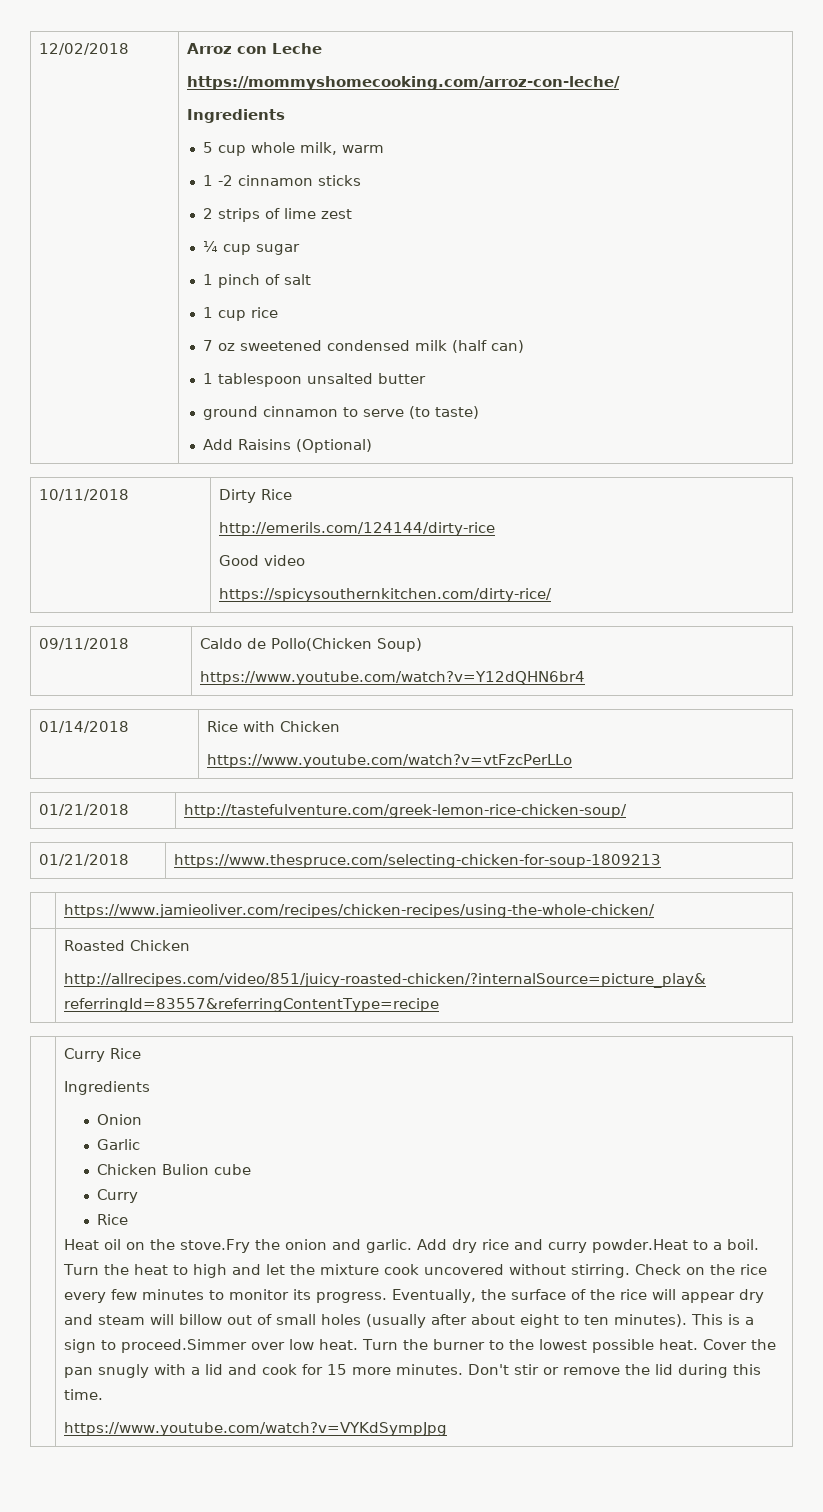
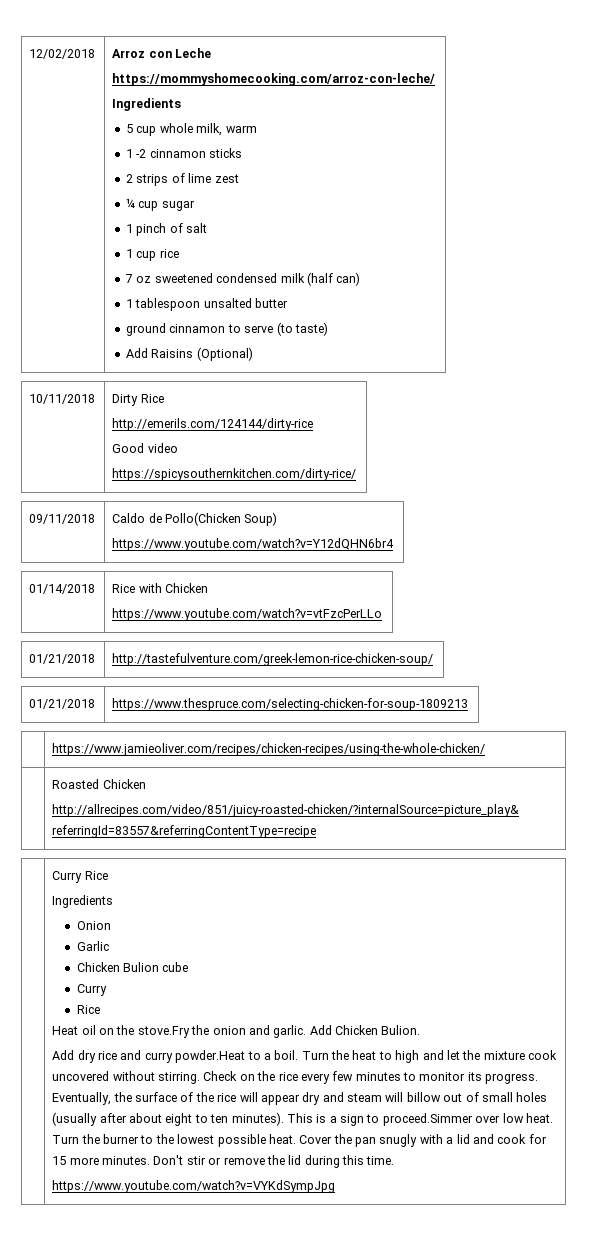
+ Add Chicken Bulion.

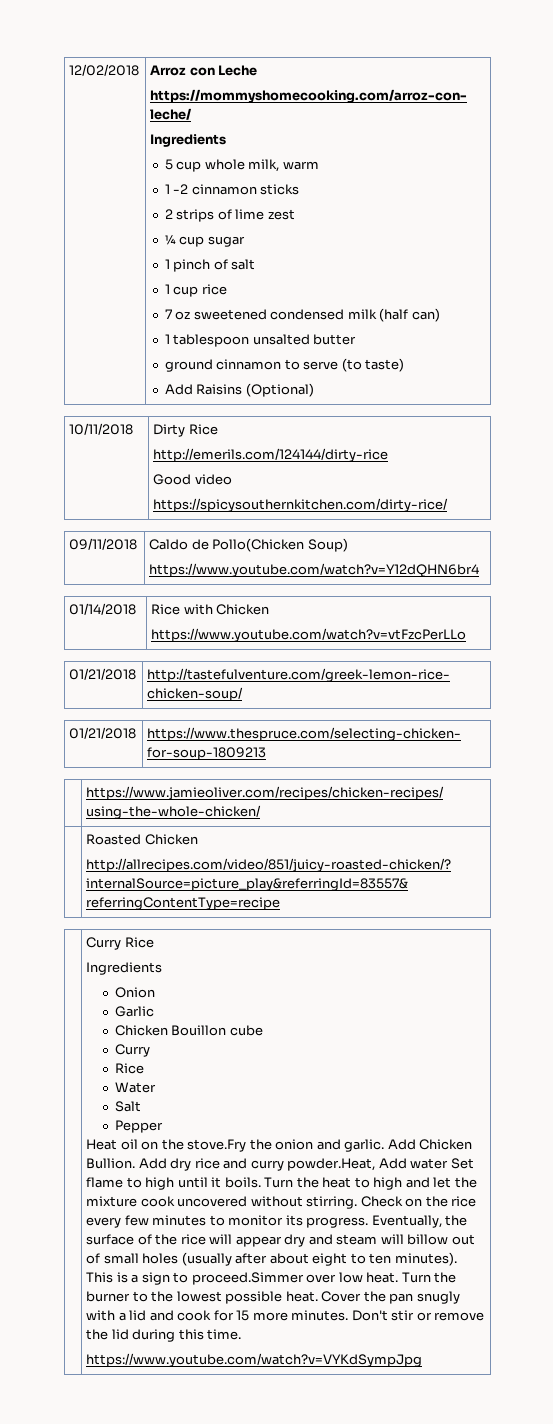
- Chicken Bulion cube
+ Chicken Bouillon cube
+ Water
+ Salt
+ Pepper
- Add Chicken Bulion.
- Add dry rice and curry powder.Heat to a boil.
+ Add Chicken Bullion. Add dry rice and curry powder.Heat, Add water Set flame to high until it boils.

